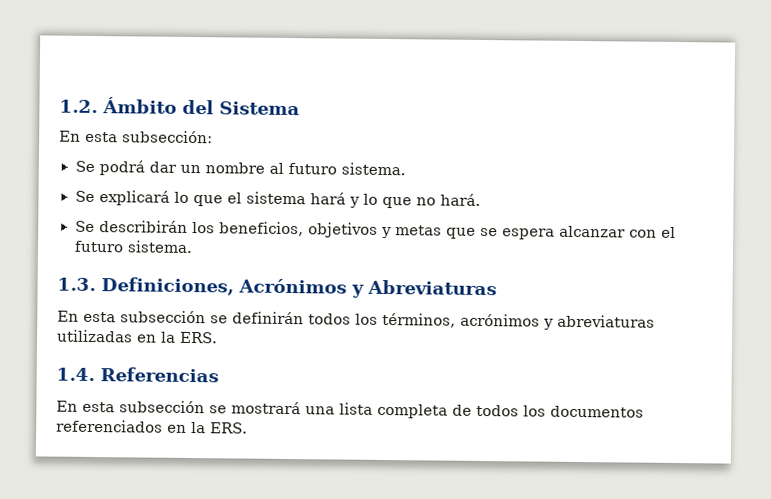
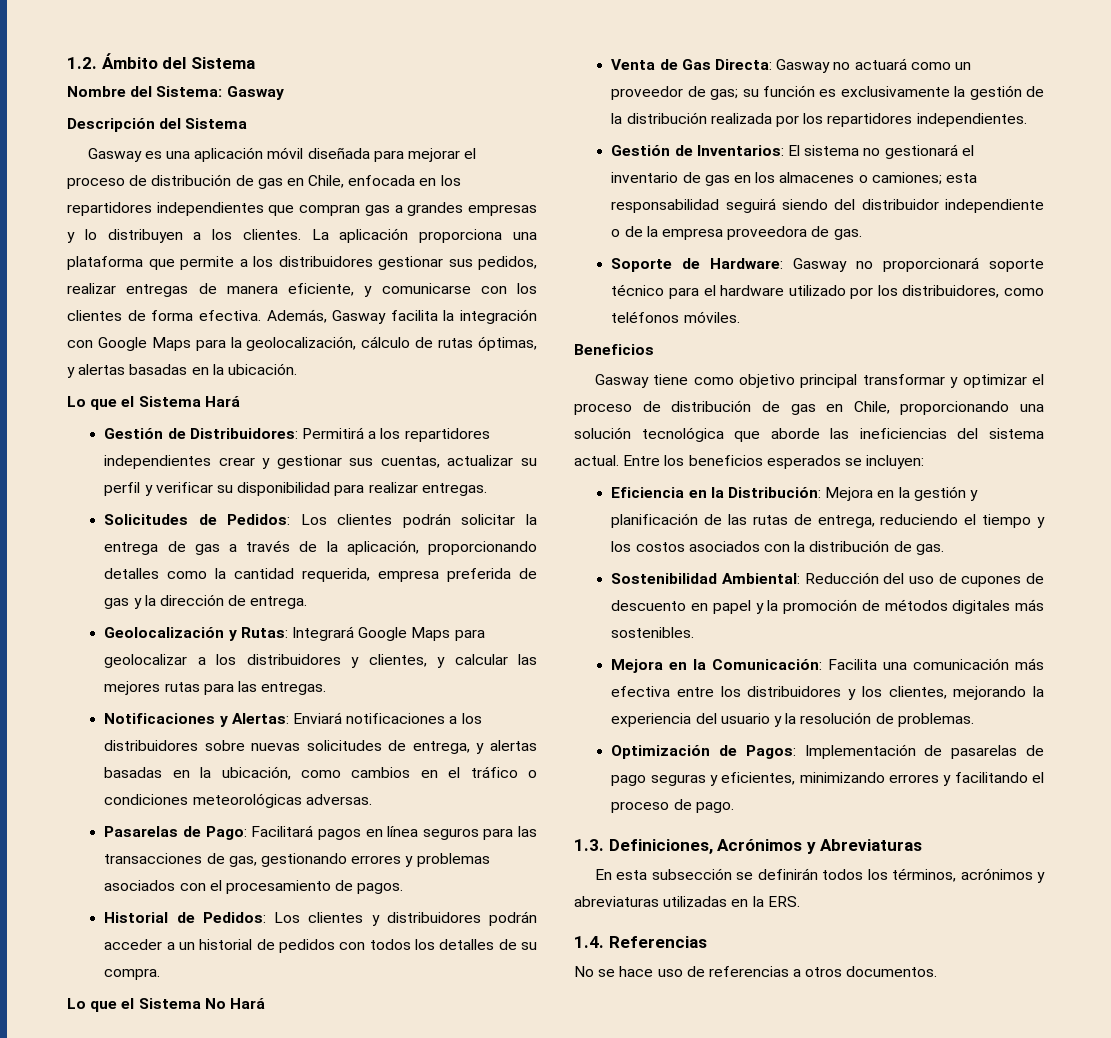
- En esta subsección:
- Se podrá dar un nombre al futuro sistema.
- Se explicará lo que el sistema hará y lo que no hará.
- Se describirán los beneficios, objetivos y metas que se espera alcanzar con el futuro sistema.
+ Nombre del Sistema: Gasway
+ Descripción del Sistema
+ Gasway es una aplicación móvil diseñada para mejorar el proceso de distribución de gas en Chile, enfocada en los repartidores independientes que compran gas a grandes empresas y lo distribuyen a los clientes. La aplicación proporciona una plataforma que permite a los distribuidores gestionar sus pedidos, realizar entregas de manera eficiente, y comunicarse con los clientes de forma efectiva. Además, Gasway facilita la integración con Google Maps para la geolocalización, cálculo de rutas óptimas, y alertas basadas en la ubicación.
+ Lo que el Sistema Hará
+ Gestión de Distribuidores: Permitirá a los repartidores independientes crear y gestionar sus cuentas, actualizar su perfil y verificar su disponibilidad para realizar entregas.
+ Solicitudes de Pedidos: Los clientes podrán solicitar la entrega de gas a través de la aplicación, proporcionando detalles como la cantidad requerida, empresa preferida de gas y la dirección de entrega.
+ Geolocalización y Rutas: Integrará Google Maps para geolocalizar a los distribuidores y clientes, y calcular las mejores rutas para las entregas.
+ Notificaciones y Alertas: Enviará notificaciones a los distribuidores sobre nuevas solicitudes de entrega, y alertas basadas en la ubicación, como cambios en el tráfico o condiciones meteorológicas adversas.
+ Pasarelas de Pago: Facilitará pagos en línea seguros para las transacciones de gas, gestionando errores y problemas asociados con el procesamiento de pagos.
+ Historial de Pedidos: Los clientes y distribuidores podrán acceder a un historial de pedidos con todos los detalles de su compra.
+ Lo que el Sistema No Hará
+ Venta de Gas Directa: Gasway no actuará como un proveedor de gas; su función es exclusivamente la gestión de la distribución realizada por los repartidores independientes.
+ Gestión de Inventarios: El sistema no gestionará el inventario de gas en los almacenes o camiones; esta responsabilidad seguirá siendo del distribuidor independiente o de la empresa proveedora de gas.
+ Soporte de Hardware: Gasway no proporcionará soporte técnico para el hardware utilizado por los distribuidores, como teléfonos móviles.
+ Beneficios
+ Gasway tiene como objetivo principal transformar y optimizar el proceso de distribución de gas en Chile, proporcionando una solución tecnológica que aborde las ineficiencias del sistema actual. Entre los beneficios esperados se incluyen:
+ Eficiencia en la Distribución: Mejora en la gestión y planificación de las rutas de entrega, reduciendo el tiempo y los costos asociados con la distribución de gas.
+ Sostenibilidad Ambiental: Reducción del uso de cupones de descuento en papel y la promoción de métodos digitales más sostenibles.
+ Mejora en la Comunicación: Facilita una comunicación más efectiva entre los distribuidores y los clientes, mejorando la experiencia del usuario y la resolución de problemas.
+ Optimización de Pagos: Implementación de pasarelas de pago seguras y eficientes, minimizando errores y facilitando el proceso de pago.
- En esta subsección se mostrará una lista completa de todos los documentos referenciados en la ERS.
+ No se hace uso de referencias a otros documentos.

